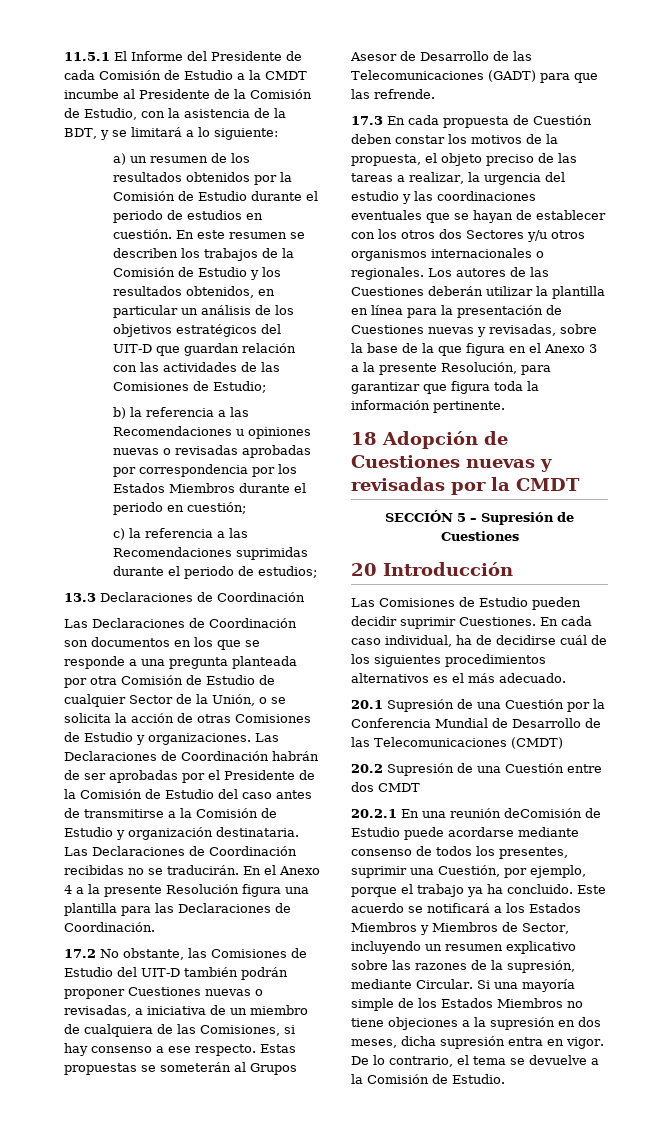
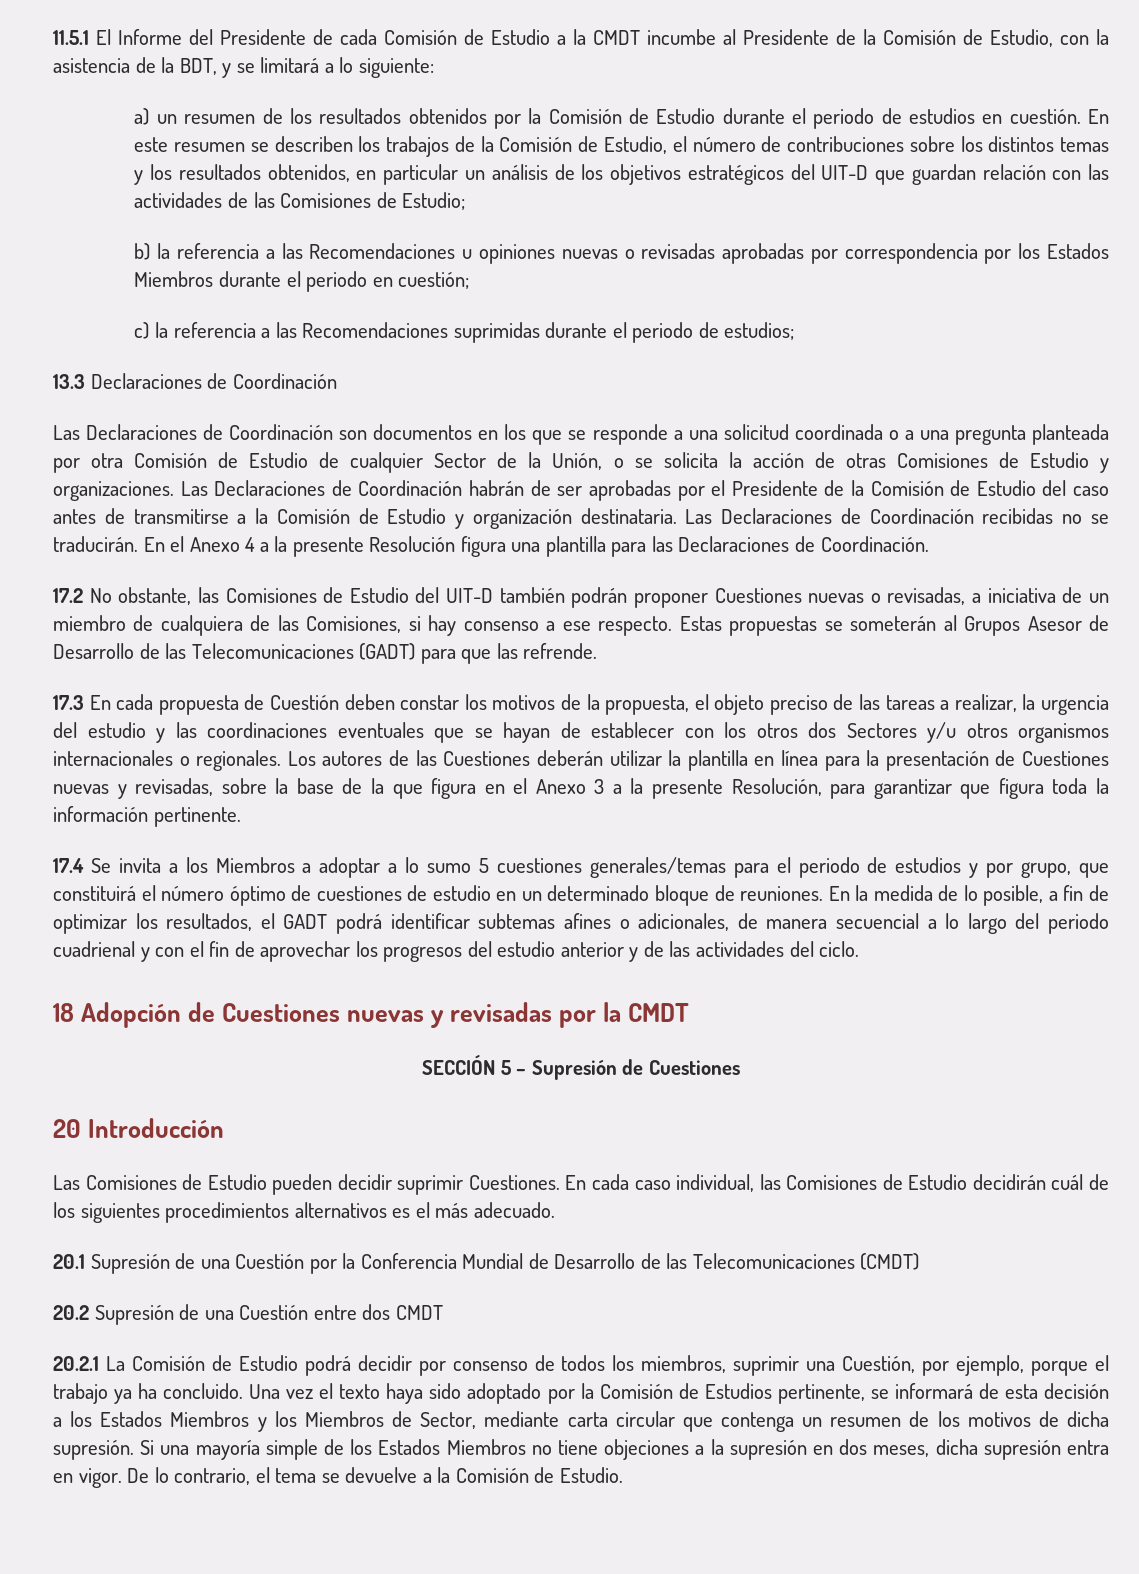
- En este resumen se describen los trabajos de la Comisión de Estudio y los resultados obtenidos, en particular un análisis de los objetivos estratégicos del UIT-D que guardan relación con las actividades de las Comisiones de Estudio;
+ En este resumen se describen los trabajos de la Comisión de Estudio, el número de contribuciones sobre los distintos temas y los resultados obtenidos, en particular un análisis de los objetivos estratégicos del UIT-D que guardan relación con las actividades de las Comisiones de Estudio;
- Las Declaraciones de Coordinación son documentos en los que se responde a una pregunta planteada por otra Comisión de Estudio de cualquier Sector de la Unión, o se solicita la acción de otras Comisiones de Estudio y organizaciones.
+ Las Declaraciones de Coordinación son documentos en los que se responde a una solicitud coordinada o a una pregunta planteada por otra Comisión de Estudio de cualquier Sector de la Unión, o se solicita la acción de otras Comisiones de Estudio y organizaciones.
+ 17.4 Se invita a los Miembros a adoptar a lo sumo 5 cuestiones generales/temas para el periodo de estudios y por grupo, que constituirá el número óptimo de cuestiones de estudio en un determinado bloque de reuniones. En la medida de lo posible, a fin de optimizar los resultados, el GADT podrá identificar subtemas afines o adicionales, de manera secuencial a lo largo del periodo cuadrienal y con el fin de aprovechar los progresos del estudio anterior y de las actividades del ciclo.
- En cada caso individual, ha de decidirse cuál de los siguientes procedimientos alternativos es el más adecuado.
+ En cada caso individual, las Comisiones de Estudio decidirán cuál de los siguientes procedimientos alternativos es el más adecuado.
- 20.2.1 En una reunión deComisión de Estudio puede acordarse mediante consenso de todos los presentes, suprimir una Cuestión, por ejemplo, porque el trabajo ya ha concluido.
+ 20.2.1 La Comisión de Estudio podrá decidir por consenso de todos los miembros, suprimir una Cuestión, por ejemplo, porque el trabajo ya ha concluido.
- Este acuerdo se notificará a los Estados Miembros y Miembros de Sector, incluyendo un resumen explicativo sobre las razones de la supresión, mediante Circular.
+ Una vez el texto haya sido adoptado por la Comisión de Estudios pertinente, se informará de esta decisión a los Estados Miembros y los Miembros de Sector, mediante carta circular que contenga un resumen de los motivos de dicha supresión.

